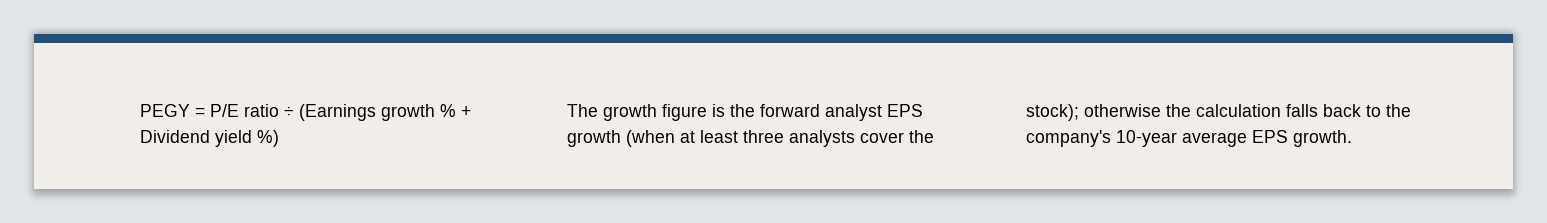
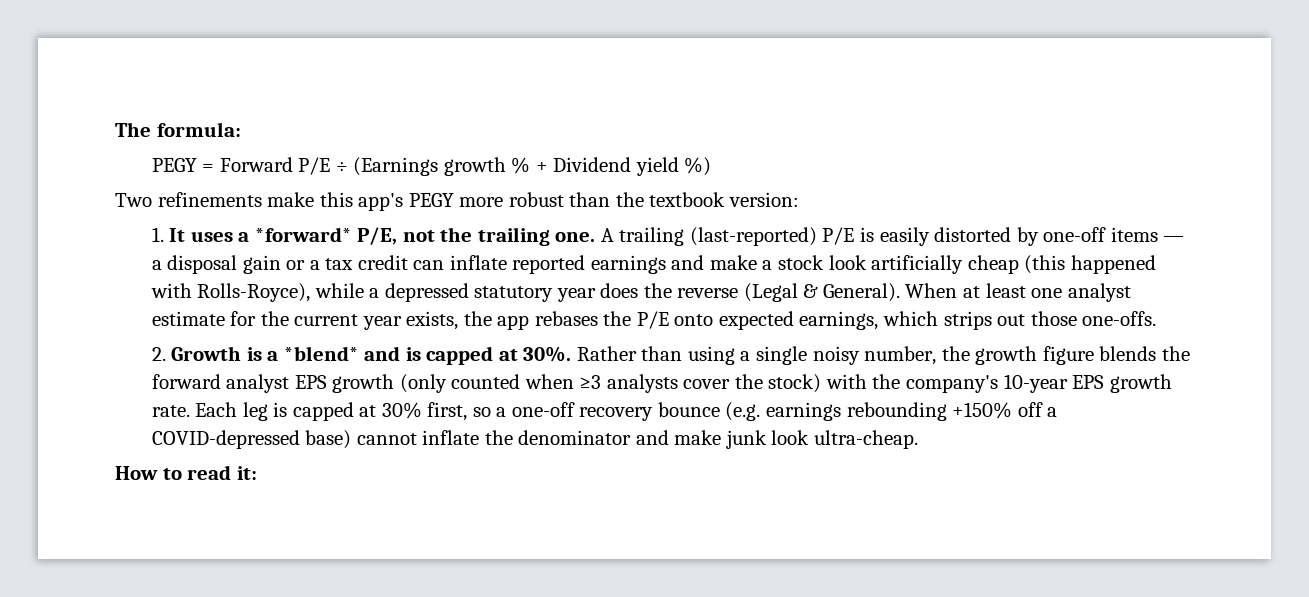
- PEGY = P/E ratio ÷ (Earnings growth % + Dividend yield %)
+ The formula:
+ PEGY = Forward P/E ÷ (Earnings growth % + Dividend yield %)
- The growth figure is the forward analyst EPS growth (when at least three analysts cover the stock); otherwise the calculation falls back to the company's 10-year average EPS growth.
+ Two refinements make this app's PEGY more robust than the textbook version:
+ 1. It uses a *forward* P/E, not the trailing one. A trailing (last-reported) P/E is easily distorted by one-off items — a disposal gain or a tax credit can inflate reported earnings and make a stock look artificially cheap (this happened with Rolls-Royce), while a depressed statutory year does the reverse (Legal & General). When at least one analyst estimate for the current year exists, the app rebases the P/E onto expected earnings, which strips out those one-offs.
+ 2. Growth is a *blend* and is capped at 30%. Rather than using a single noisy number, the growth figure blends the forward analyst EPS growth (only counted when ≥3 analysts cover the stock) with the company's 10-year EPS growth rate. Each leg is capped at 30% first, so a one-off recovery bounce (e.g. earnings rebounding +150% off a COVID-depressed base) cannot inflate the denominator and make junk look ultra-cheap.
+ How to read it:

